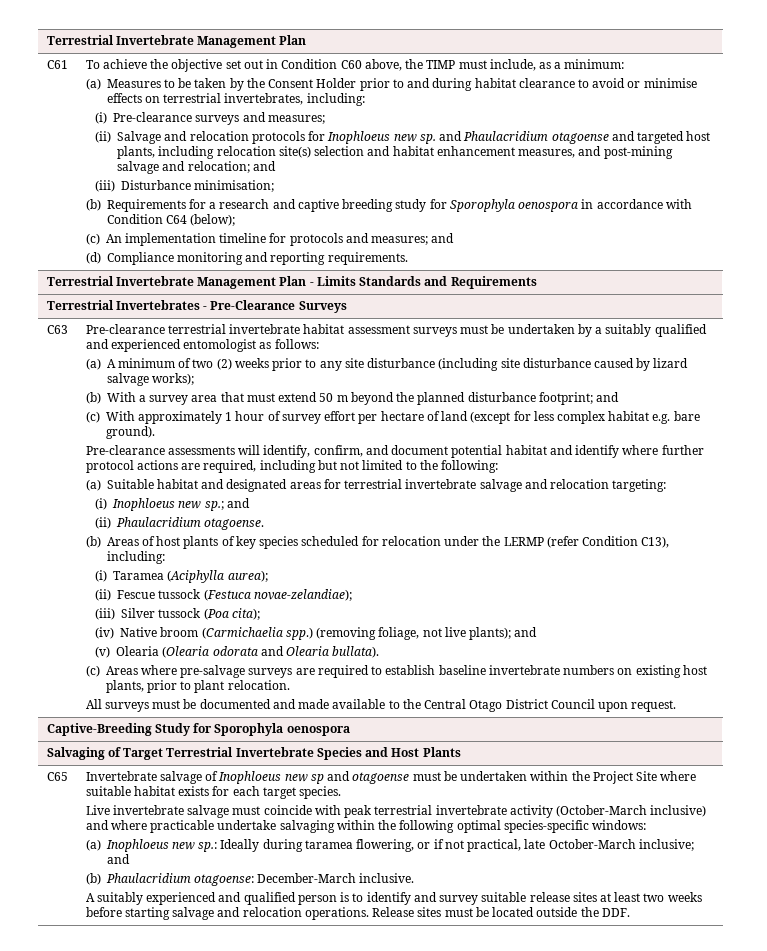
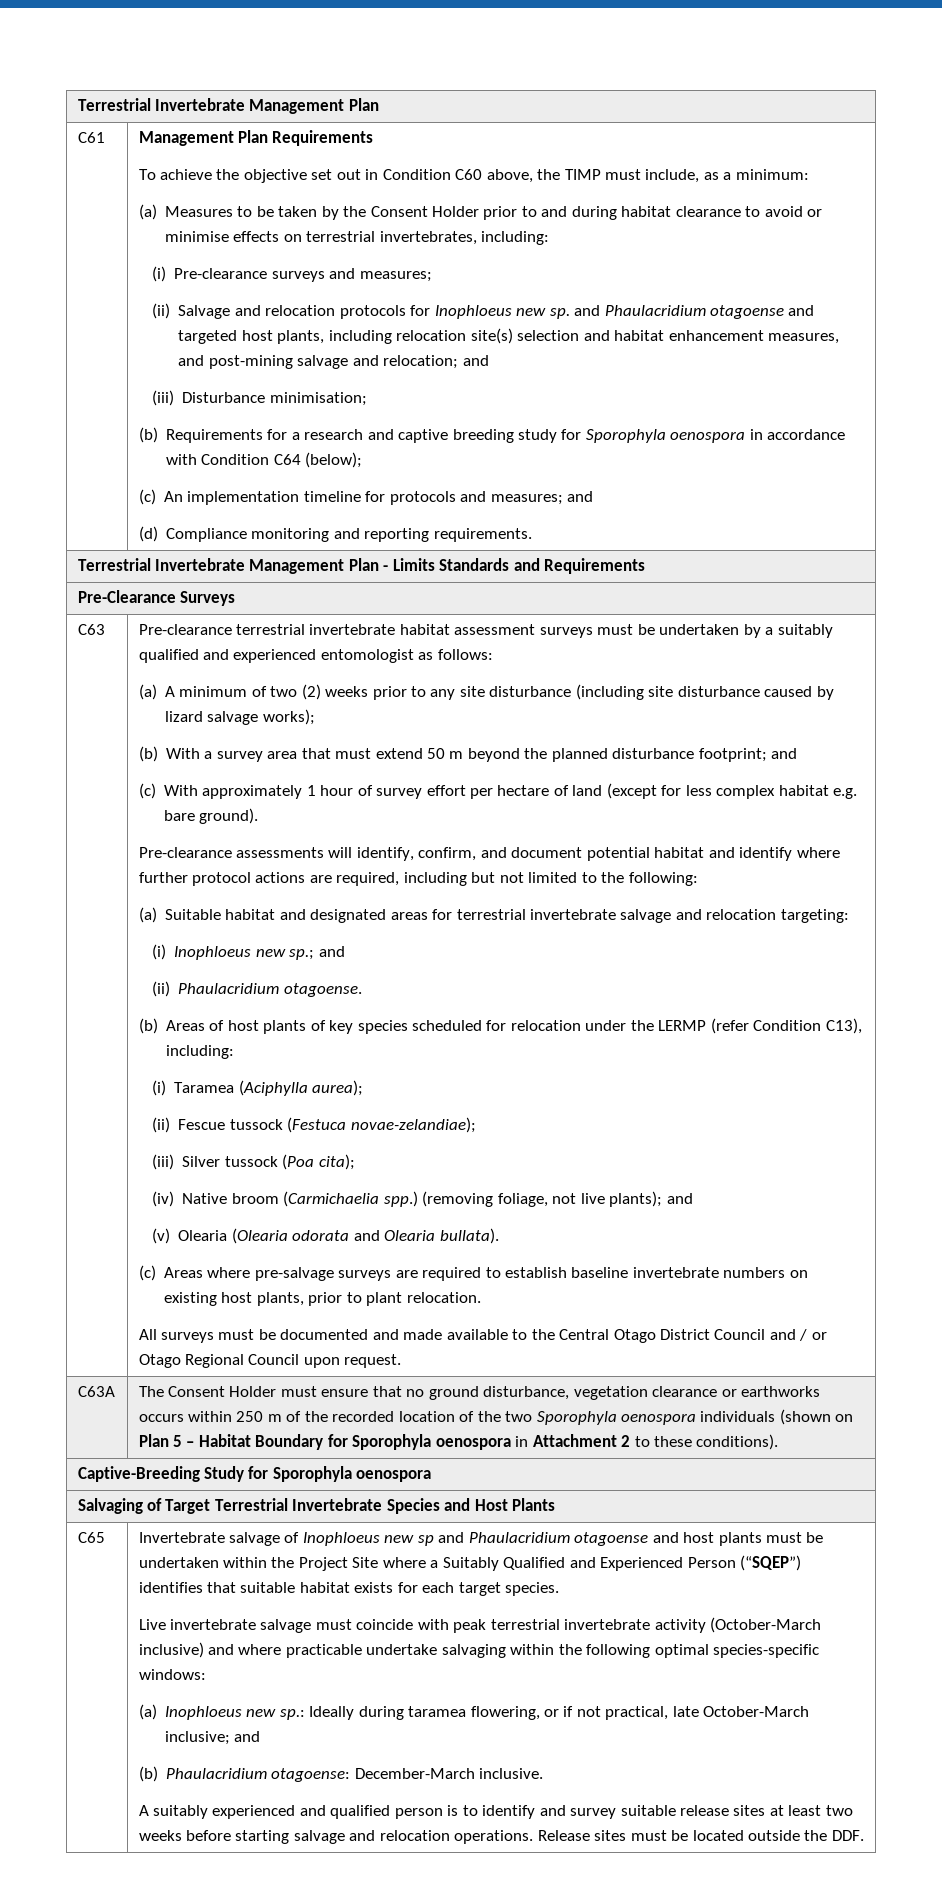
+ Management Plan Requirements
- Terrestrial Invertebrates - Pre-Clearance Surveys
+ Pre-Clearance Surveys
- All surveys must be documented and made available to the Central Otago District Council upon request.
+ All surveys must be documented and made available to the Central Otago District Council and / or Otago Regional Council upon request.
+ C63A | The Consent Holder must ensure that no ground disturbance, vegetation clearance or earthworks occurs within 250 m of the recorded location of the two Sporophyla oenospora individuals (shown on Plan 5 – Habitat Boundary for Sporophyla oenospora in Attachment 2 to these conditions).
- Invertebrate salvage of Inophloeus new sp and otagoense must be undertaken within the Project Site where suitable habitat exists for each target species.
+ Invertebrate salvage of Inophloeus new sp and Phaulacridium otagoense and host plants must be undertaken within the Project Site where a Suitably Qualified and Experienced Person (“SQEP”) identifies that suitable habitat exists for each target species.

